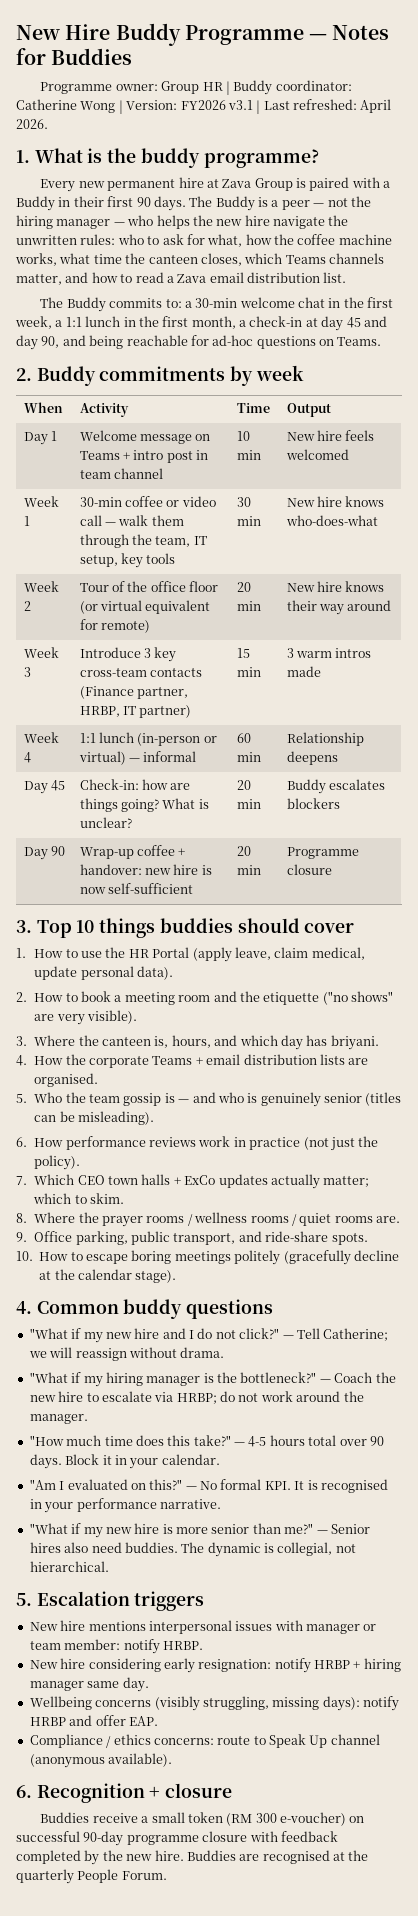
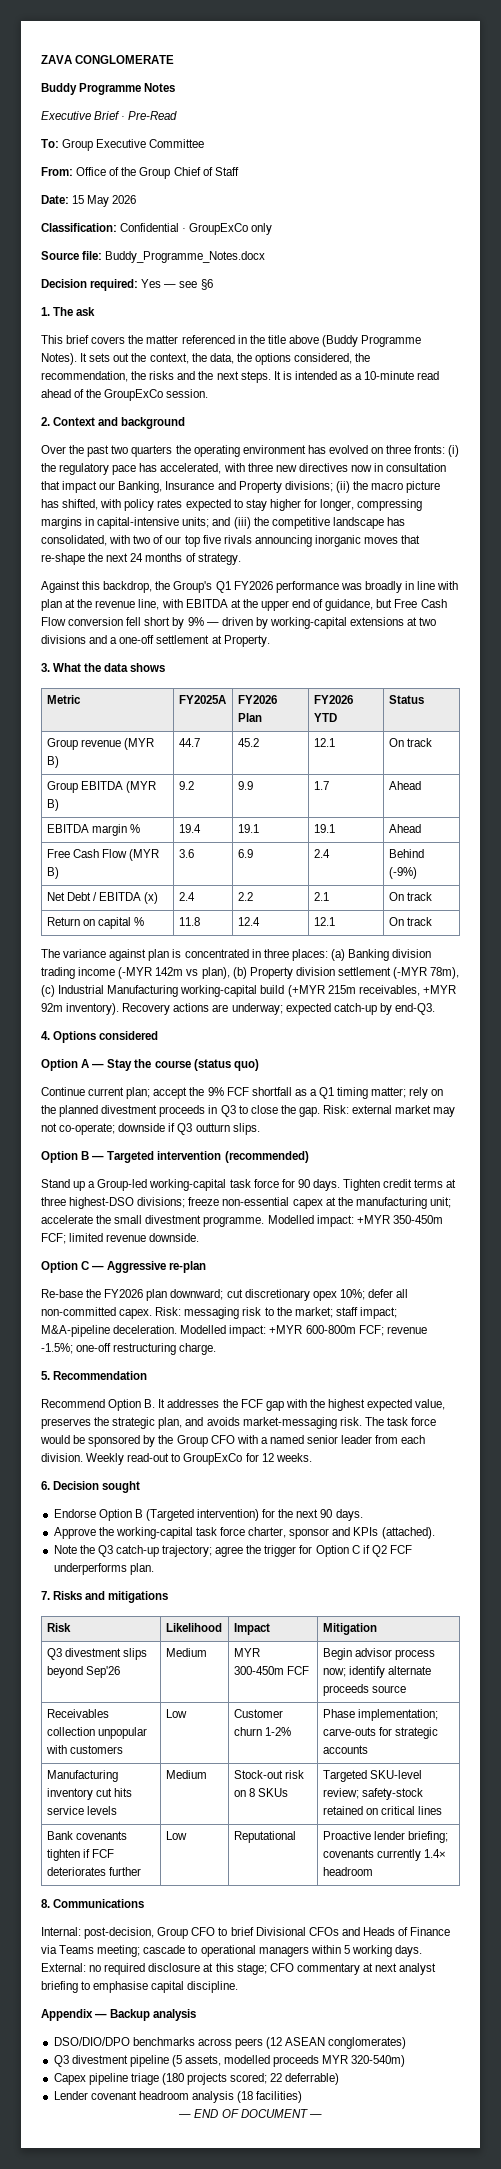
- New Hire Buddy Programme — Notes for Buddies
- Programme owner: Group HR | Buddy coordinator: Catherine Wong | Version: FY2026 v3.1 | Last refreshed: April 2026.
- 1. What is the buddy programme?
- Every new permanent hire at Zava Group is paired with a Buddy in their first 90 days. The Buddy is a peer — not the hiring manager — who helps the new hire navigate the unwritten rules: who to ask for what, how the coffee machine works, what time the canteen closes, which Teams channels matter, and how to read a Zava email distribution list.
- The Buddy commits to: a 30-min welcome chat in the first week, a 1:1 lunch in the first month, a check-in at day 45 and day 90, and being reachable for ad-hoc questions on Teams.
- 2. Buddy commitments by week
- When | Activity | Time | Output
- Day 1 | Welcome message on Teams + intro post in team channel | 10 min | New hire feels welcomed
- Week 1 | 30-min coffee or video call — walk them through the team, IT setup, key tools | 30 min | New hire knows who-does-what
- Week 2 | Tour of the office floor (or virtual equivalent for remote) | 20 min | New hire knows their way around
- Week 3 | Introduce 3 key cross-team contacts (Finance partner, HRBP, IT partner) | 15 min | 3 warm intros made
- Week 4 | 1:1 lunch (in-person or virtual) — informal | 60 min | Relationship deepens
- Day 45 | Check-in: how are things going? What is unclear? | 20 min | Buddy escalates blockers
- Day 90 | Wrap-up coffee + handover: new hire is now self-sufficient | 20 min | Programme closure
- 3. Top 10 things buddies should cover
- 1. How to use the HR Portal (apply leave, claim medical, update personal data).
- 2. How to book a meeting room and the etiquette ("no shows" are very visible).
- 3. Where the canteen is, hours, and which day has briyani.
- 4. How the corporate Teams + email distribution lists are organised.
- 5. Who the team gossip is — and who is genuinely senior (titles can be misleading).
- 6. How performance reviews work in practice (not just the policy).
- 7. Which CEO town halls + ExCo updates actually matter; which to skim.
- 8. Where the prayer rooms / wellness rooms / quiet rooms are.
- 9. Office parking, public transport, and ride-share spots.
- 10. How to escape boring meetings politely (gracefully decline at the calendar stage).
- 4. Common buddy questions
- "What if my new hire and I do not click?" — Tell Catherine; we will reassign without drama.
- "What if my hiring manager is the bottleneck?" — Coach the new hire to escalate via HRBP; do not work around the manager.
- "How much time does this take?" — 4-5 hours total over 90 days. Block it in your calendar.
- "Am I evaluated on this?" — No formal KPI. It is recognised in your performance narrative.
- "What if my new hire is more senior than me?" — Senior hires also need buddies. The dynamic is collegial, not hierarchical.
- 5. Escalation triggers
- New hire mentions interpersonal issues with manager or team member: notify HRBP.
- New hire considering early resignation: notify HRBP + hiring manager same day.
- Wellbeing concerns (visibly struggling, missing days): notify HRBP and offer EAP.
- Compliance / ethics concerns: route to Speak Up channel (anonymous available).
- 6. Recognition + closure
- Buddies receive a small token (RM 300 e-voucher) on successful 90-day programme closure with feedback completed by the new hire. Buddies are recognised at the quarterly People Forum.
+ ZAVA CONGLOMERATE
+ Buddy Programme Notes
+ Executive Brief · Pre-Read
+ To: Group Executive Committee
+ From: Office of the Group Chief of Staff
+ Date: 15 May 2026
+ Classification: Confidential · GroupExCo only
+ Source file: Buddy_Programme_Notes.docx
+ Decision required: Yes — see §6
+ 1. The ask
+ This brief covers the matter referenced in the title above (Buddy Programme Notes). It sets out the context, the data, the options considered, the recommendation, the risks and the next steps. It is intended as a 10-minute read ahead of the GroupExCo session.
+ 2. Context and background
+ Over the past two quarters the operating environment has evolved on three fronts: (i) the regulatory pace has accelerated, with three new directives now in consultation that impact our Banking, Insurance and Property divisions; (ii) the macro picture has shifted, with policy rates expected to stay higher for longer, compressing margins in capital-intensive units; and (iii) the competitive landscape has consolidated, with two of our top five rivals announcing inorganic moves that re-shape the next 24 months of strategy.
+ Against this backdrop, the Group's Q1 FY2026 performance was broadly in line with plan at the revenue line, with EBITDA at the upper end of guidance, but Free Cash Flow conversion fell short by 9% — driven by working-capital extensions at two divisions and a one-off settlement at Property.
+ 3. What the data shows
+ Metric | FY2025A | FY2026 Plan | FY2026 YTD | Status
+ Group revenue (MYR B) | 44.7 | 45.2 | 12.1 | On track
+ Group EBITDA (MYR B) | 9.2 | 9.9 | 1.7 | Ahead
+ EBITDA margin % | 19.4 | 19.1 | 19.1 | Ahead
+ Free Cash Flow (MYR B) | 3.6 | 6.9 | 2.4 | Behind (-9%)
+ Net Debt / EBITDA (x) | 2.4 | 2.2 | 2.1 | On track
+ Return on capital % | 11.8 | 12.4 | 12.1 | On track
+ The variance against plan is concentrated in three places: (a) Banking division trading income (-MYR 142m vs plan), (b) Property division settlement (-MYR 78m), (c) Industrial Manufacturing working-capital build (+MYR 215m receivables, +MYR 92m inventory). Recovery actions are underway; expected catch-up by end-Q3.
+ 4. Options considered
+ Option A — Stay the course (status quo)
+ Continue current plan; accept the 9% FCF shortfall as a Q1 timing matter; rely on the planned divestment proceeds in Q3 to close the gap. Risk: external market may not co-operate; downside if Q3 outturn slips.
+ Option B — Targeted intervention (recommended)
+ Stand up a Group-led working-capital task force for 90 days. Tighten credit terms at three highest-DSO divisions; freeze non-essential capex at the manufacturing unit; accelerate the small divestment programme. Modelled impact: +MYR 350-450m FCF; limited revenue downside.
+ Option C — Aggressive re-plan
+ Re-base the FY2026 plan downward; cut discretionary opex 10%; defer all non-committed capex. Risk: messaging risk to the market; staff impact; M&A-pipeline deceleration. Modelled impact: +MYR 600-800m FCF; revenue -1.5%; one-off restructuring charge.
+ 5. Recommendation
+ Recommend Option B. It addresses the FCF gap with the highest expected value, preserves the strategic plan, and avoids market-messaging risk. The task force would be sponsored by the Group CFO with a named senior leader from each division. Weekly read-out to GroupExCo for 12 weeks.
+ 6. Decision sought
+ Endorse Option B (Targeted intervention) for the next 90 days.
+ Approve the working-capital task force charter, sponsor and KPIs (attached).
+ Note the Q3 catch-up trajectory; agree the trigger for Option C if Q2 FCF underperforms plan.
+ 7. Risks and mitigations
+ Risk | Likelihood | Impact | Mitigation
+ Q3 divestment slips beyond Sep'26 | Medium | MYR 300-450m FCF | Begin advisor process now; identify alternate proceeds source
+ Receivables collection unpopular with customers | Low | Customer churn 1-2% | Phase implementation; carve-outs for strategic accounts
+ Manufacturing inventory cut hits service levels | Medium | Stock-out risk on 8 SKUs | Targeted SKU-level review; safety-stock retained on critical lines
+ Bank covenants tighten if FCF deteriorates further | Low | Reputational | Proactive lender briefing; covenants currently 1.4× headroom
+ 8. Communications
+ Internal: post-decision, Group CFO to brief Divisional CFOs and Heads of Finance via Teams meeting; cascade to operational managers within 5 working days. External: no required disclosure at this stage; CFO commentary at next analyst briefing to emphasise capital discipline.
+ Appendix — Backup analysis
+ DSO/DIO/DPO benchmarks across peers (12 ASEAN conglomerates)
+ Q3 divestment pipeline (5 assets, modelled proceeds MYR 320-540m)
+ Capex pipeline triage (180 projects scored; 22 deferrable)
+ Lender covenant headroom analysis (18 facilities)
+ — END OF DOCUMENT —

